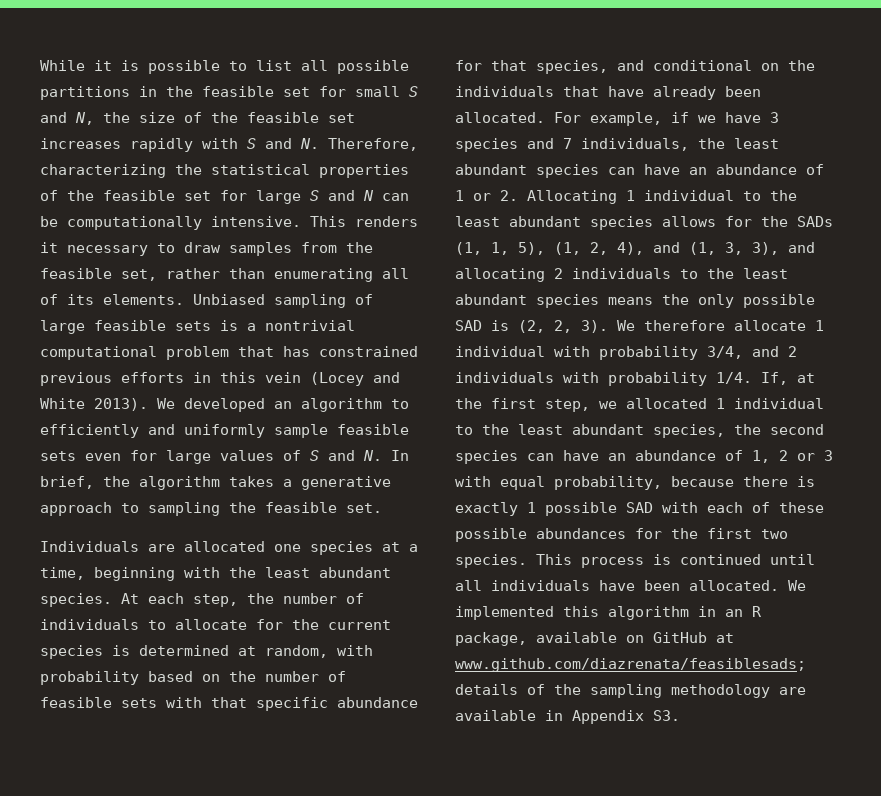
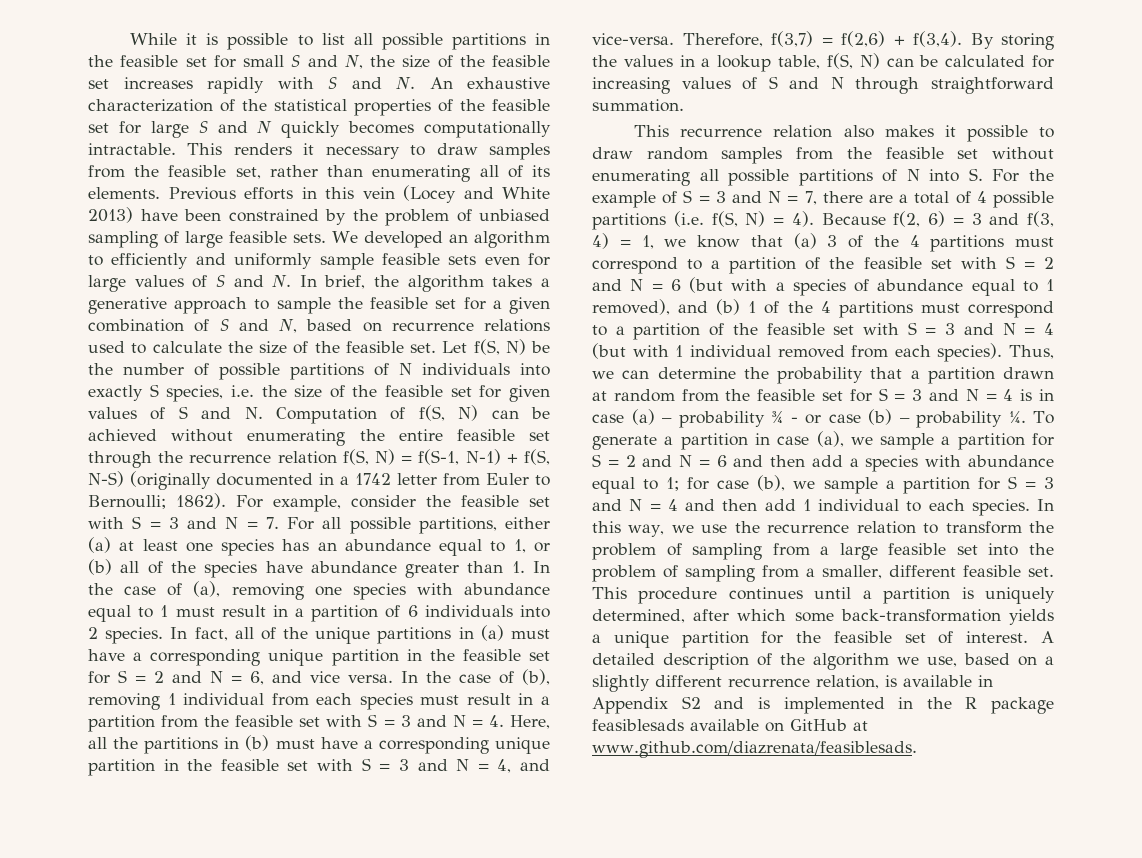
- While it is possible to list all possible partitions in the feasible set for small S and N, the size of the feasible set increases rapidly with S and N. Therefore, characterizing the statistical properties of the feasible set for large S and N can be computationally intensive.
+ While it is possible to list all possible partitions in the feasible set for small S and N, the size of the feasible set increases rapidly with S and N. An exhaustive characterization of the statistical properties of the feasible set for large S and N quickly becomes computationally intractable.
- Unbiased sampling of large feasible sets is a nontrivial computational problem that has constrained previous efforts in this vein (Locey and White 2013).
+ Previous efforts in this vein (Locey and White 2013) have been constrained by the problem of unbiased sampling of large feasible sets.
- We developed an algorithm to efficiently and uniformly sample feasible sets even for large values of S and N. In brief, the algorithm takes a generative approach to sampling the feasible set.
- Individuals are allocated one species at a time, beginning with the least abundant species. At each step, the number of individuals to allocate for the current species is determined at random, with probability based on the number of feasible sets with that specific abundance for that species, and conditional on the individuals that have already been allocated. For example, if we have 3 species and 7 individuals, the least abundant species can have an abundance of 1 or 2. Allocating 1 individual to the least abundant species allows for the SADs (1, 1, 5), (1, 2, 4), and (1, 3, 3), and allocating 2 individuals to the least abundant species means the only possible SAD is (2, 2, 3). We therefore allocate 1 individual with probability 3/4, and 2 individuals with probability 1/4. If, at the first step, we allocated 1 individual to the least abundant species, the second species can have an abundance of 1, 2 or 3 with equal probability, because there is exactly 1 possible SAD with each of these possible abundances for the first two species. This process is continued until all individuals have been allocated. We implemented this algorithm in an R package, available on GitHub at www.github.com/diazrenata/feasiblesads; details of the sampling methodology are available in Appendix S3.
+ We developed an algorithm to efficiently and uniformly sample feasible sets even for large values of S and N. In brief, the algorithm takes a generative approach to sample the feasible set for a given combination of S and N, based on recurrence relations used to calculate the size of the feasible set. Let f(S, N) be the number of possible partitions of N individuals into exactly S species, i.e. the size of the feasible set for given values of S and N. Computation of f(S, N) can be achieved without enumerating the entire feasible set through the recurrence relation f(S, N) = f(S-1, N-1) + f(S, N-S) (originally documented in a 1742 letter from Euler to Bernoulli; 1862). For example, consider the feasible set with S = 3 and N = 7. For all possible partitions, either (a) at least one species has an abundance equal to 1, or (b) all of the species have abundance greater than 1. In the case of (a), removing one species with abundance equal to 1 must result in a partition of 6 individuals into 2 species. In fact, all of the unique partitions in (a) must have a corresponding unique partition in the feasible set for S = 2 and N = 6, and vice versa. In the case of (b), removing 1 individual from each species must result in a partition from the feasible set with S = 3 and N = 4. Here, all the partitions in (b) must have a corresponding unique partition in the feasible set with S = 3 and N = 4, and vice-versa. Therefore, f(3,7) = f(2,6) + f(3,4). By storing the values in a lookup table, f(S, N) can be calculated for increasing values of S and N through straightforward summation.
+ This recurrence relation also makes it possible to draw random samples from the feasible set without enumerating all possible partitions of N into S. For the example of S = 3 and N = 7, there are a total of 4 possible partitions (i.e. f(S, N) = 4). Because f(2, 6) = 3 and f(3, 4) = 1, we know that (a) 3 of the 4 partitions must correspond to a partition of the feasible set with S = 2 and N = 6 (but with a species of abundance equal to 1 removed), and (b) 1 of the 4 partitions must correspond to a partition of the feasible set with S = 3 and N = 4 (but with 1 individual removed from each species). Thus, we can determine the probability that a partition drawn at random from the feasible set for S = 3 and N = 4 is in case (a) – probability ¾ - or case (b) – probability ¼. To generate a partition in case (a), we sample a partition for S = 2 and N = 6 and then add a species with abundance equal to 1; for case (b), we sample a partition for S = 3 and N = 4 and then add 1 individual to each species. In this way, we use the recurrence relation to transform the problem of sampling from a large feasible set into the problem of sampling from a smaller, different feasible set. This procedure continues until a partition is uniquely determined, after which some back-transformation yields a unique partition for the feasible set of interest. A detailed description of the algorithm we use, based on a slightly different recurrence relation, is available in Appendix S2 and is implemented in the R package feasiblesads available on GitHub at www.github.com/diazrenata/feasiblesads.

